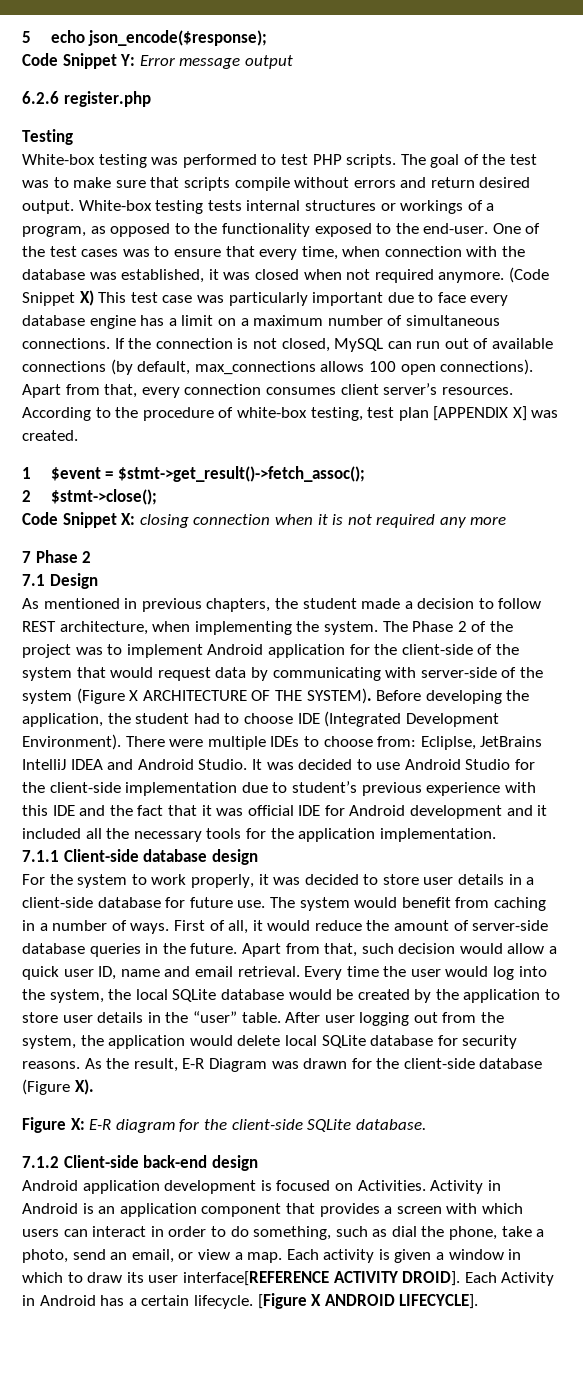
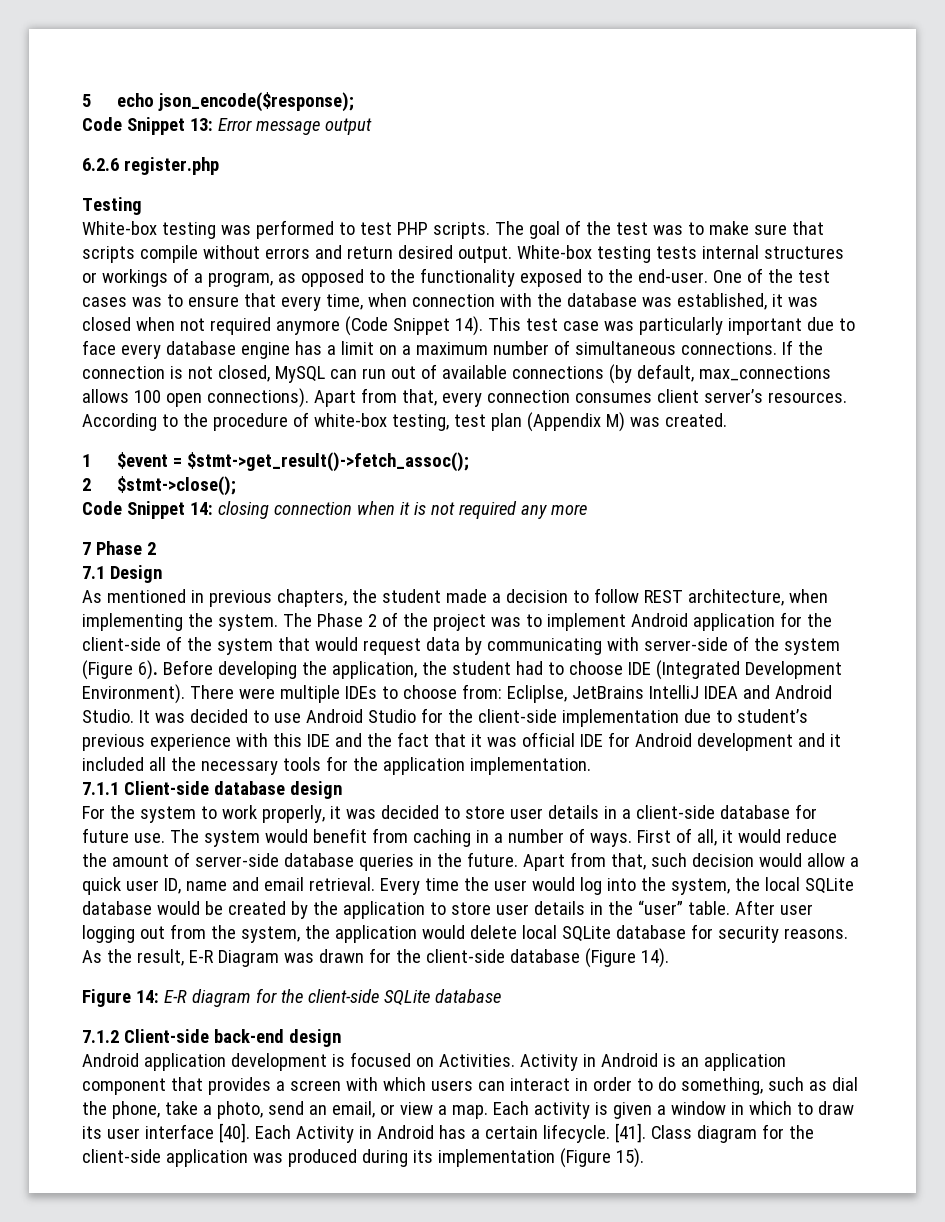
- Code Snippet Y: Error message output
+ Code Snippet 13: Error message output
- One of the test cases was to ensure that every time, when connection with the database was established, it was closed when not required anymore. (Code Snippet X) This test case was particularly important due to face every database engine has a limit on a maximum number of simultaneous connections.
+ One of the test cases was to ensure that every time, when connection with the database was established, it was closed when not required anymore (Code Snippet 14). This test case was particularly important due to face every database engine has a limit on a maximum number of simultaneous connections.
- According to the procedure of white-box testing, test plan [APPENDIX X] was created.
+ According to the procedure of white-box testing, test plan (Appendix M) was created.
- Code Snippet X: closing connection when it is not required any more
+ Code Snippet 14: closing connection when it is not required any more
- The Phase 2 of the project was to implement Android application for the client-side of the system that would request data by communicating with server-side of the system (Figure X ARCHITECTURE OF THE SYSTEM).
+ The Phase 2 of the project was to implement Android application for the client-side of the system that would request data by communicating with server-side of the system (Figure 6).
- As the result, E-R Diagram was drawn for the client-side database (Figure X).
+ As the result, E-R Diagram was drawn for the client-side database (Figure 14).
- Figure X: E-R diagram for the client-side SQLite database.
+ Figure 14: E-R diagram for the client-side SQLite database
- Each activity is given a window in which to draw its user interface[REFERENCE ACTIVITY DROID].
+ Each activity is given a window in which to draw its user interface [40].
- [Figure X ANDROID LIFECYCLE].
+ [41]. Class diagram for the client-side application was produced during its implementation (Figure 15).

